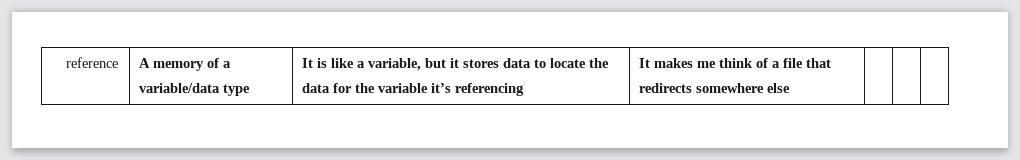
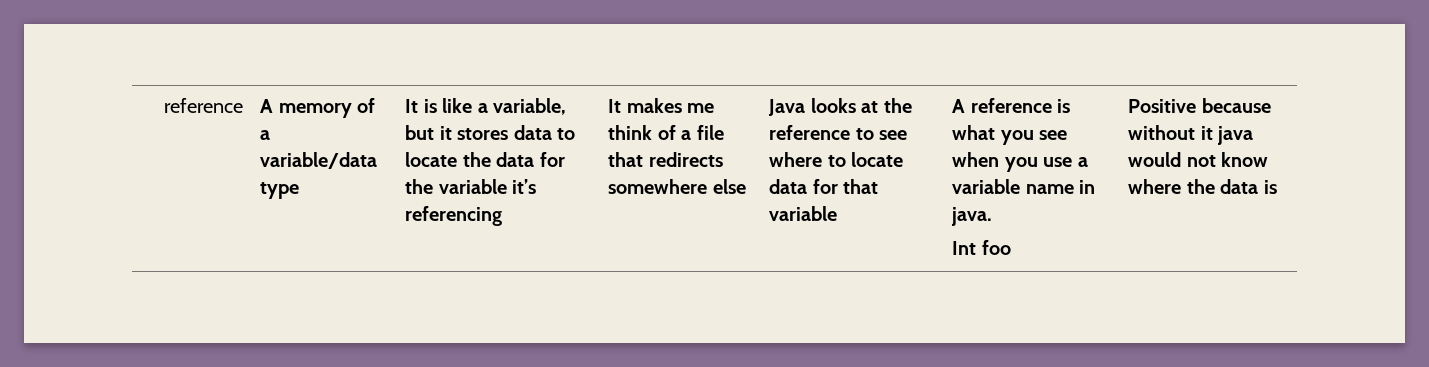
+ Java looks at the reference to see where to locate data for that variable | A reference is what you see when you use a variable name in java.
+ Int foo | Positive because without it java would not know where the data is

